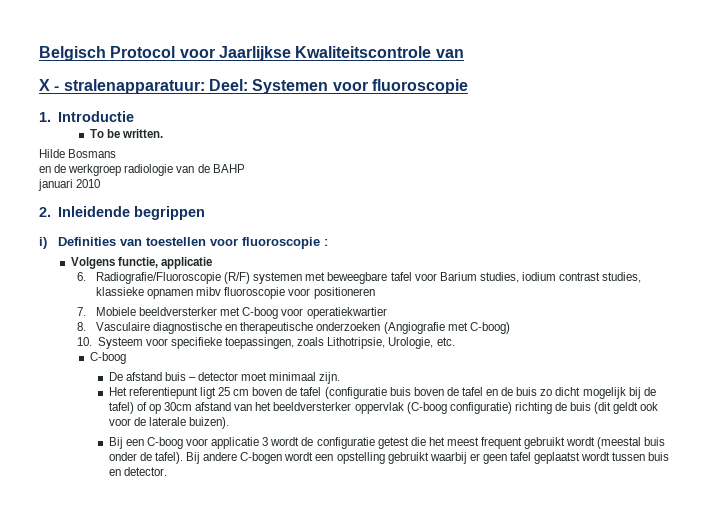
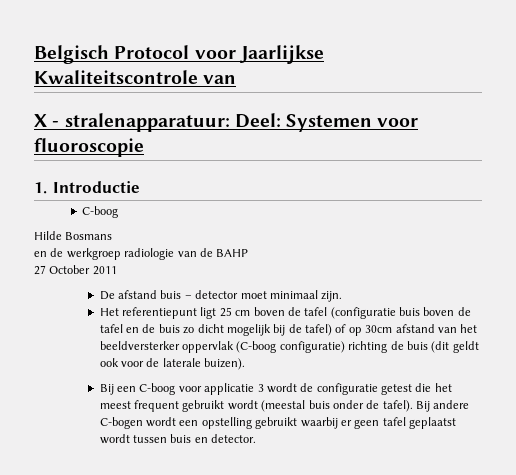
  1. Introductie
- To be written.
+ C-boog
- januari 2010
- 2. Inleidende begrippen
- i) Definities van toestellen voor fluoroscopie :
- Volgens functie, applicatie
- 6. Radiografie/Fluoroscopie (R/F) systemen met beweegbare tafel voor Barium studies, iodium contrast studies, klassieke opnamen mibv fluoroscopie voor positioneren
- 7. Mobiele beeldversterker met C-boog voor operatiekwartier
- 8. Vasculaire diagnostische en therapeutische onderzoeken (Angiografie met C-boog)
- 10. Systeem voor specifieke toepassingen, zoals Lithotripsie, Urologie, etc.
- C-boog
+ 27 October 2011

